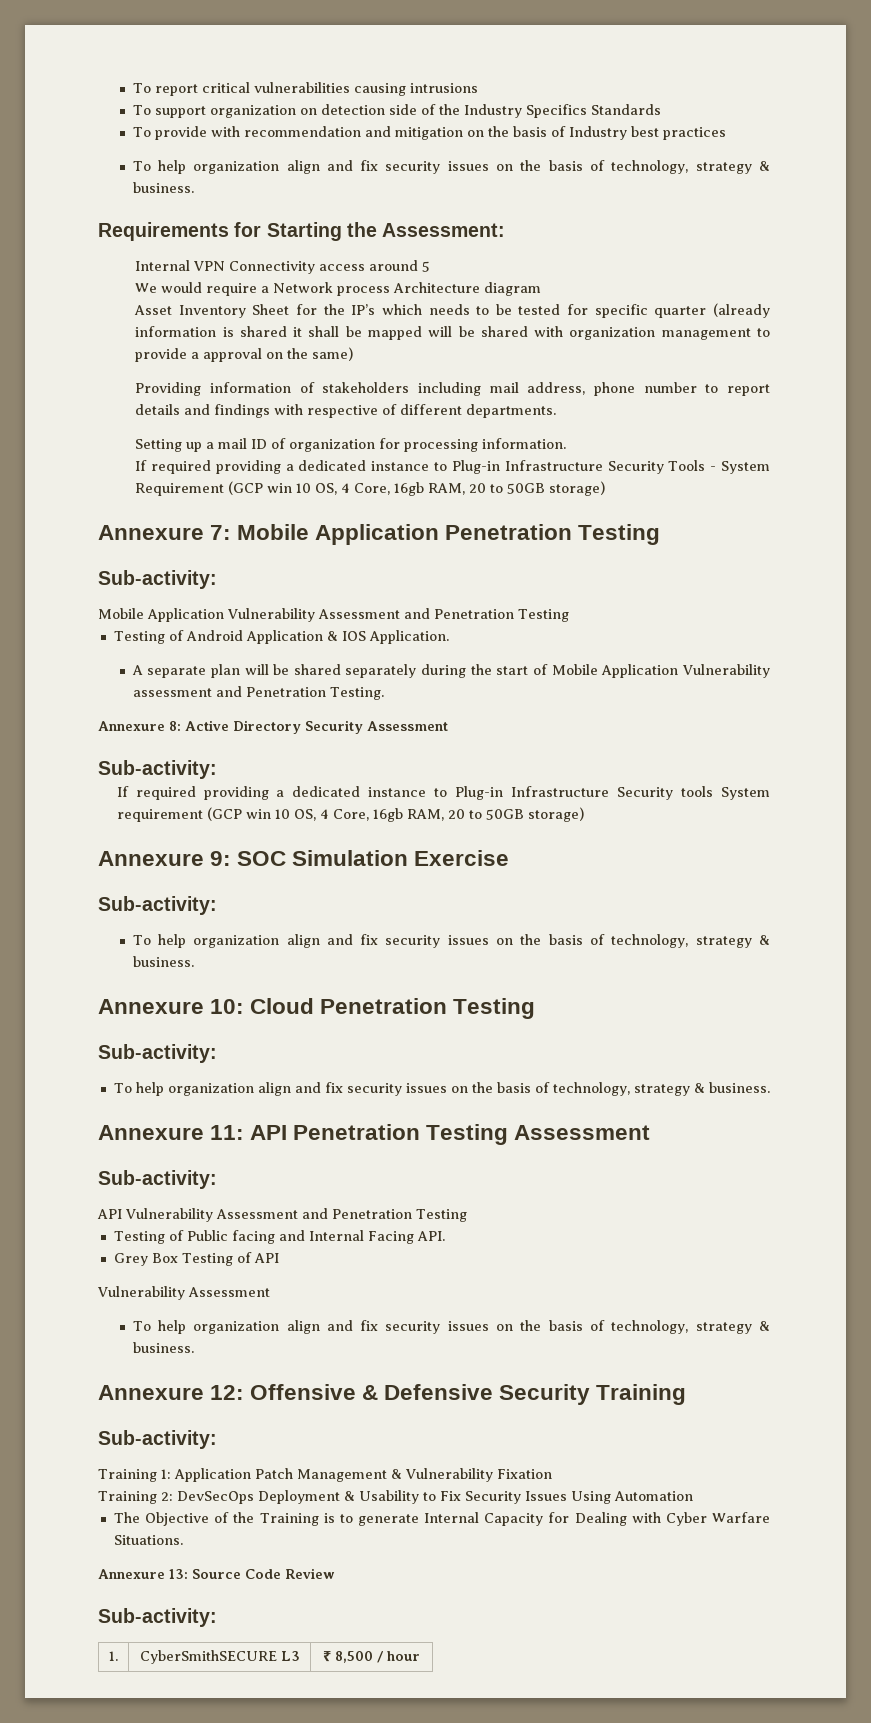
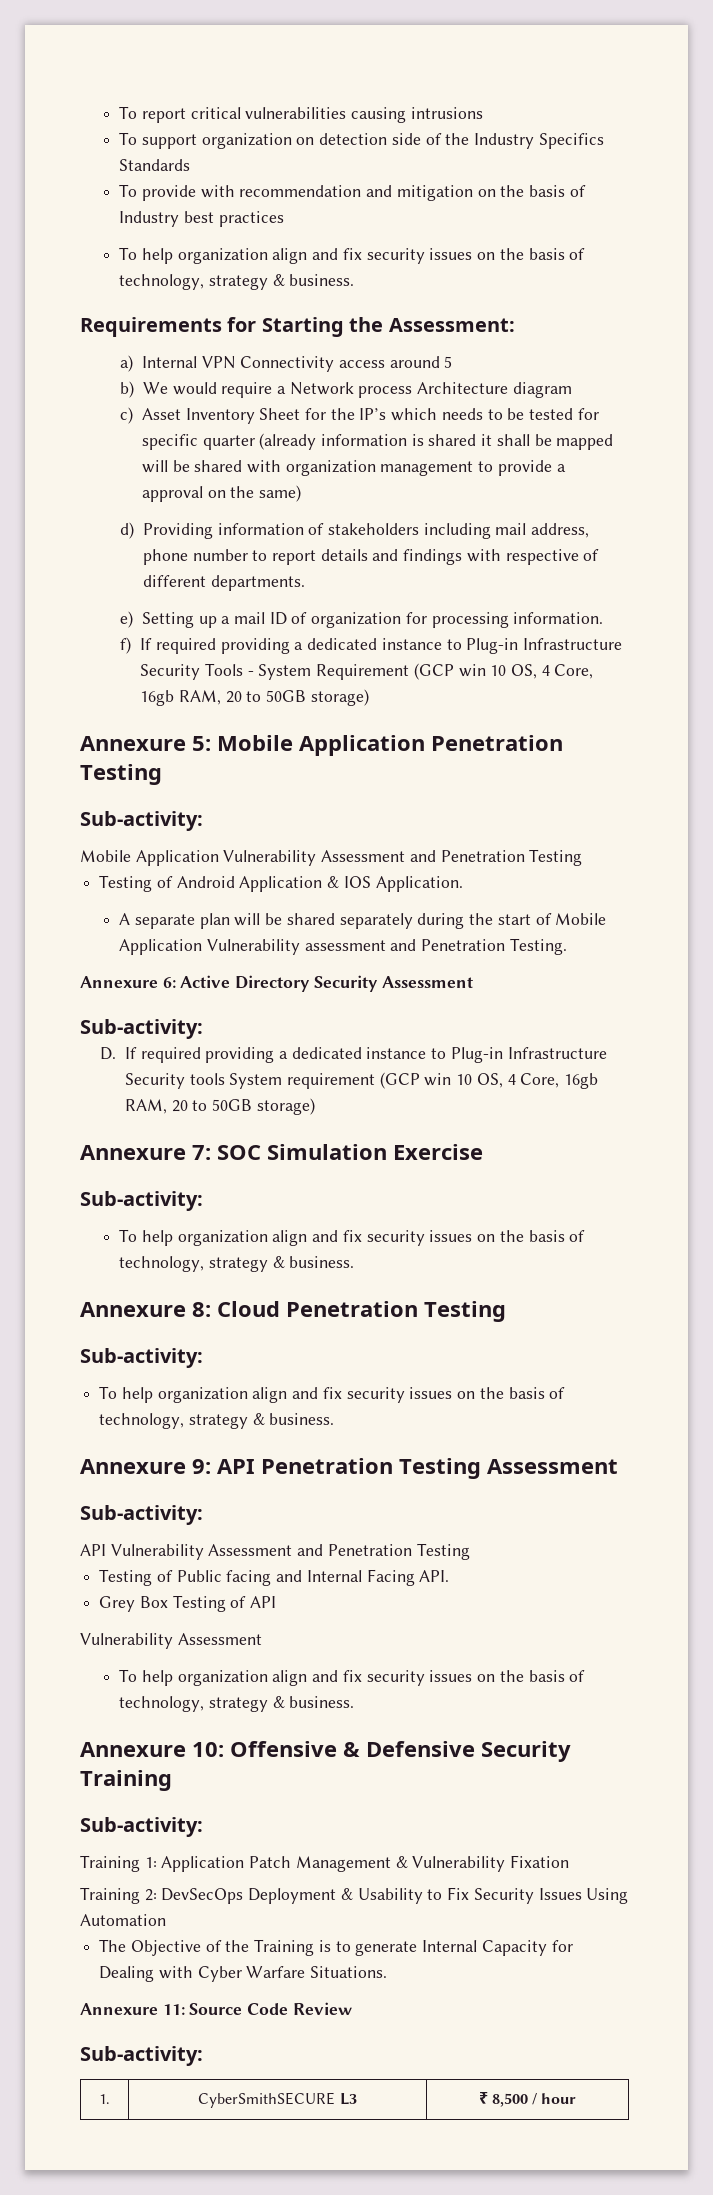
- Internal VPN Connectivity access around 5
+ a) Internal VPN Connectivity access around 5
- We would require a Network process Architecture diagram
+ b) We would require a Network process Architecture diagram
- Asset Inventory Sheet for the IP’s which needs to be tested for specific quarter (already information is shared it shall be mapped will be shared with organization management to provide a approval on the same)
+ c) Asset Inventory Sheet for the IP’s which needs to be tested for specific quarter (already information is shared it shall be mapped will be shared with organization management to provide a approval on the same)
- Providing information of stakeholders including mail address, phone number to report details and findings with respective of different departments.
+ d) Providing information of stakeholders including mail address, phone number to report details and findings with respective of different departments.
- Setting up a mail ID of organization for processing information.
+ e) Setting up a mail ID of organization for processing information.
- If required providing a dedicated instance to Plug-in Infrastructure Security Tools - System Requirement (GCP win 10 OS, 4 Core, 16gb RAM, 20 to 50GB storage)
+ f) If required providing a dedicated instance to Plug-in Infrastructure Security Tools - System Requirement (GCP win 10 OS, 4 Core, 16gb RAM, 20 to 50GB storage)
- Annexure 7: Mobile Application Penetration Testing
+ Annexure 5: Mobile Application Penetration Testing
- Annexure 8: Active Directory Security Assessment
+ Annexure 6: Active Directory Security Assessment
- If required providing a dedicated instance to Plug-in Infrastructure Security tools System requirement (GCP win 10 OS, 4 Core, 16gb RAM, 20 to 50GB storage)
+ D. If required providing a dedicated instance to Plug-in Infrastructure Security tools System requirement (GCP win 10 OS, 4 Core, 16gb RAM, 20 to 50GB storage)
- Annexure 9: SOC Simulation Exercise
+ Annexure 7: SOC Simulation Exercise
- Annexure 10: Cloud Penetration Testing
+ Annexure 8: Cloud Penetration Testing
- Annexure 11: API Penetration Testing Assessment
+ Annexure 9: API Penetration Testing Assessment
- Annexure 12: Offensive & Defensive Security Training
+ Annexure 10: Offensive & Defensive Security Training
- Annexure 13: Source Code Review
+ Annexure 11: Source Code Review

